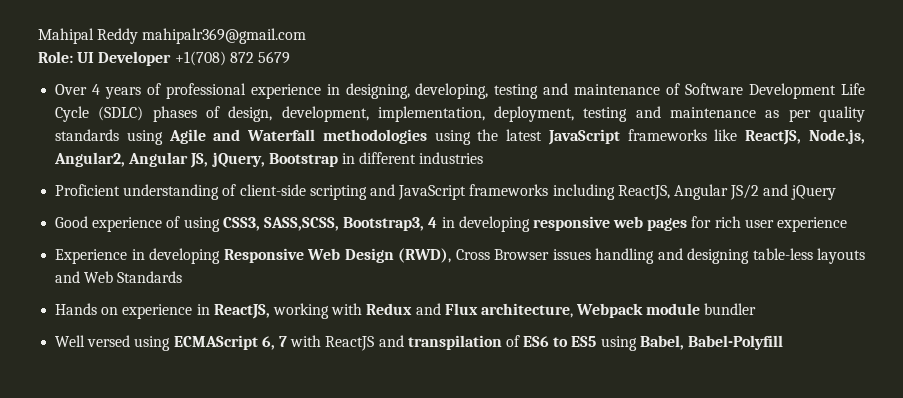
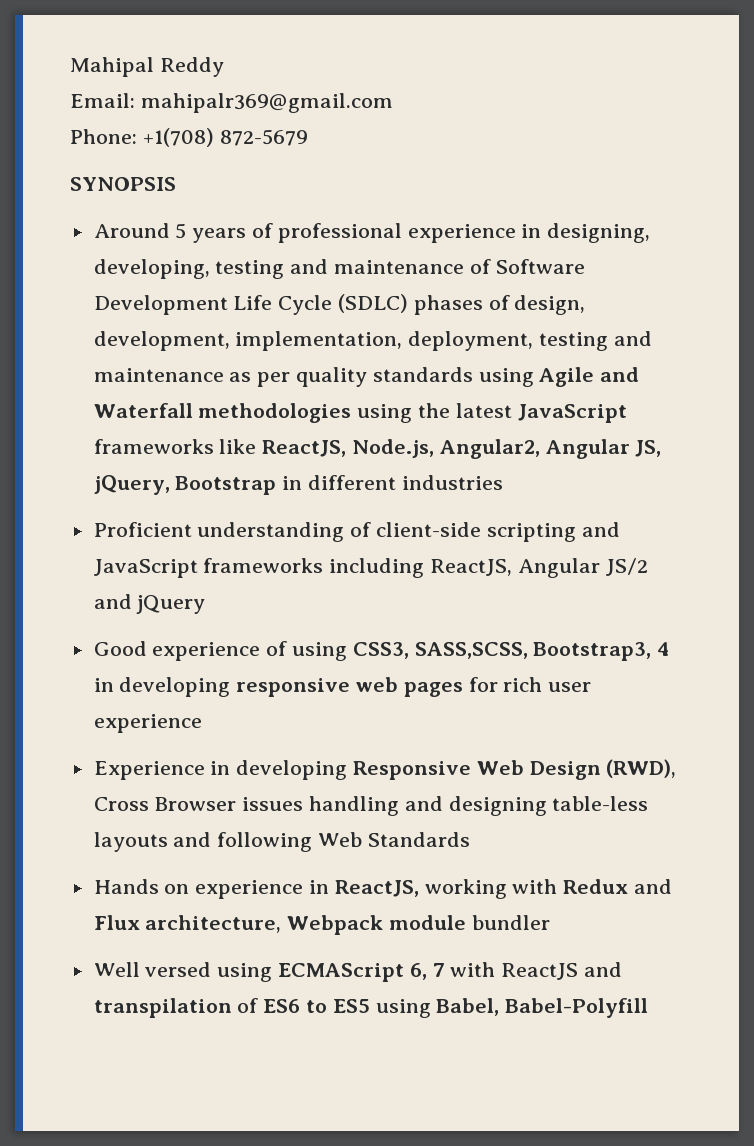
- Mahipal Reddy mahipalr369@gmail.com
+ Mahipal Reddy
+ Email: mahipalr369@gmail.com
- Role: UI Developer +1(708) 872 5679
- Over 4 years of professional experience in designing, developing, testing and maintenance of Software Development Life Cycle (SDLC) phases of design, development, implementation, deployment, testing and maintenance as per quality standards using Agile and Waterfall methodologies using the latest JavaScript frameworks like ReactJS, Node.js, Angular2, Angular JS, jQuery, Bootstrap in different industries
+ Phone: +1(708) 872-5679
+ SYNOPSIS
+ Around 5 years of professional experience in designing, developing, testing and maintenance of Software Development Life Cycle (SDLC) phases of design, development, implementation, deployment, testing and maintenance as per quality standards using Agile and Waterfall methodologies using the latest JavaScript frameworks like ReactJS, Node.js, Angular2, Angular JS, jQuery, Bootstrap in different industries
- Experience in developing Responsive Web Design (RWD), Cross Browser issues handling and designing table-less layouts and Web Standards
+ Experience in developing Responsive Web Design (RWD), Cross Browser issues handling and designing table-less layouts and following Web Standards

